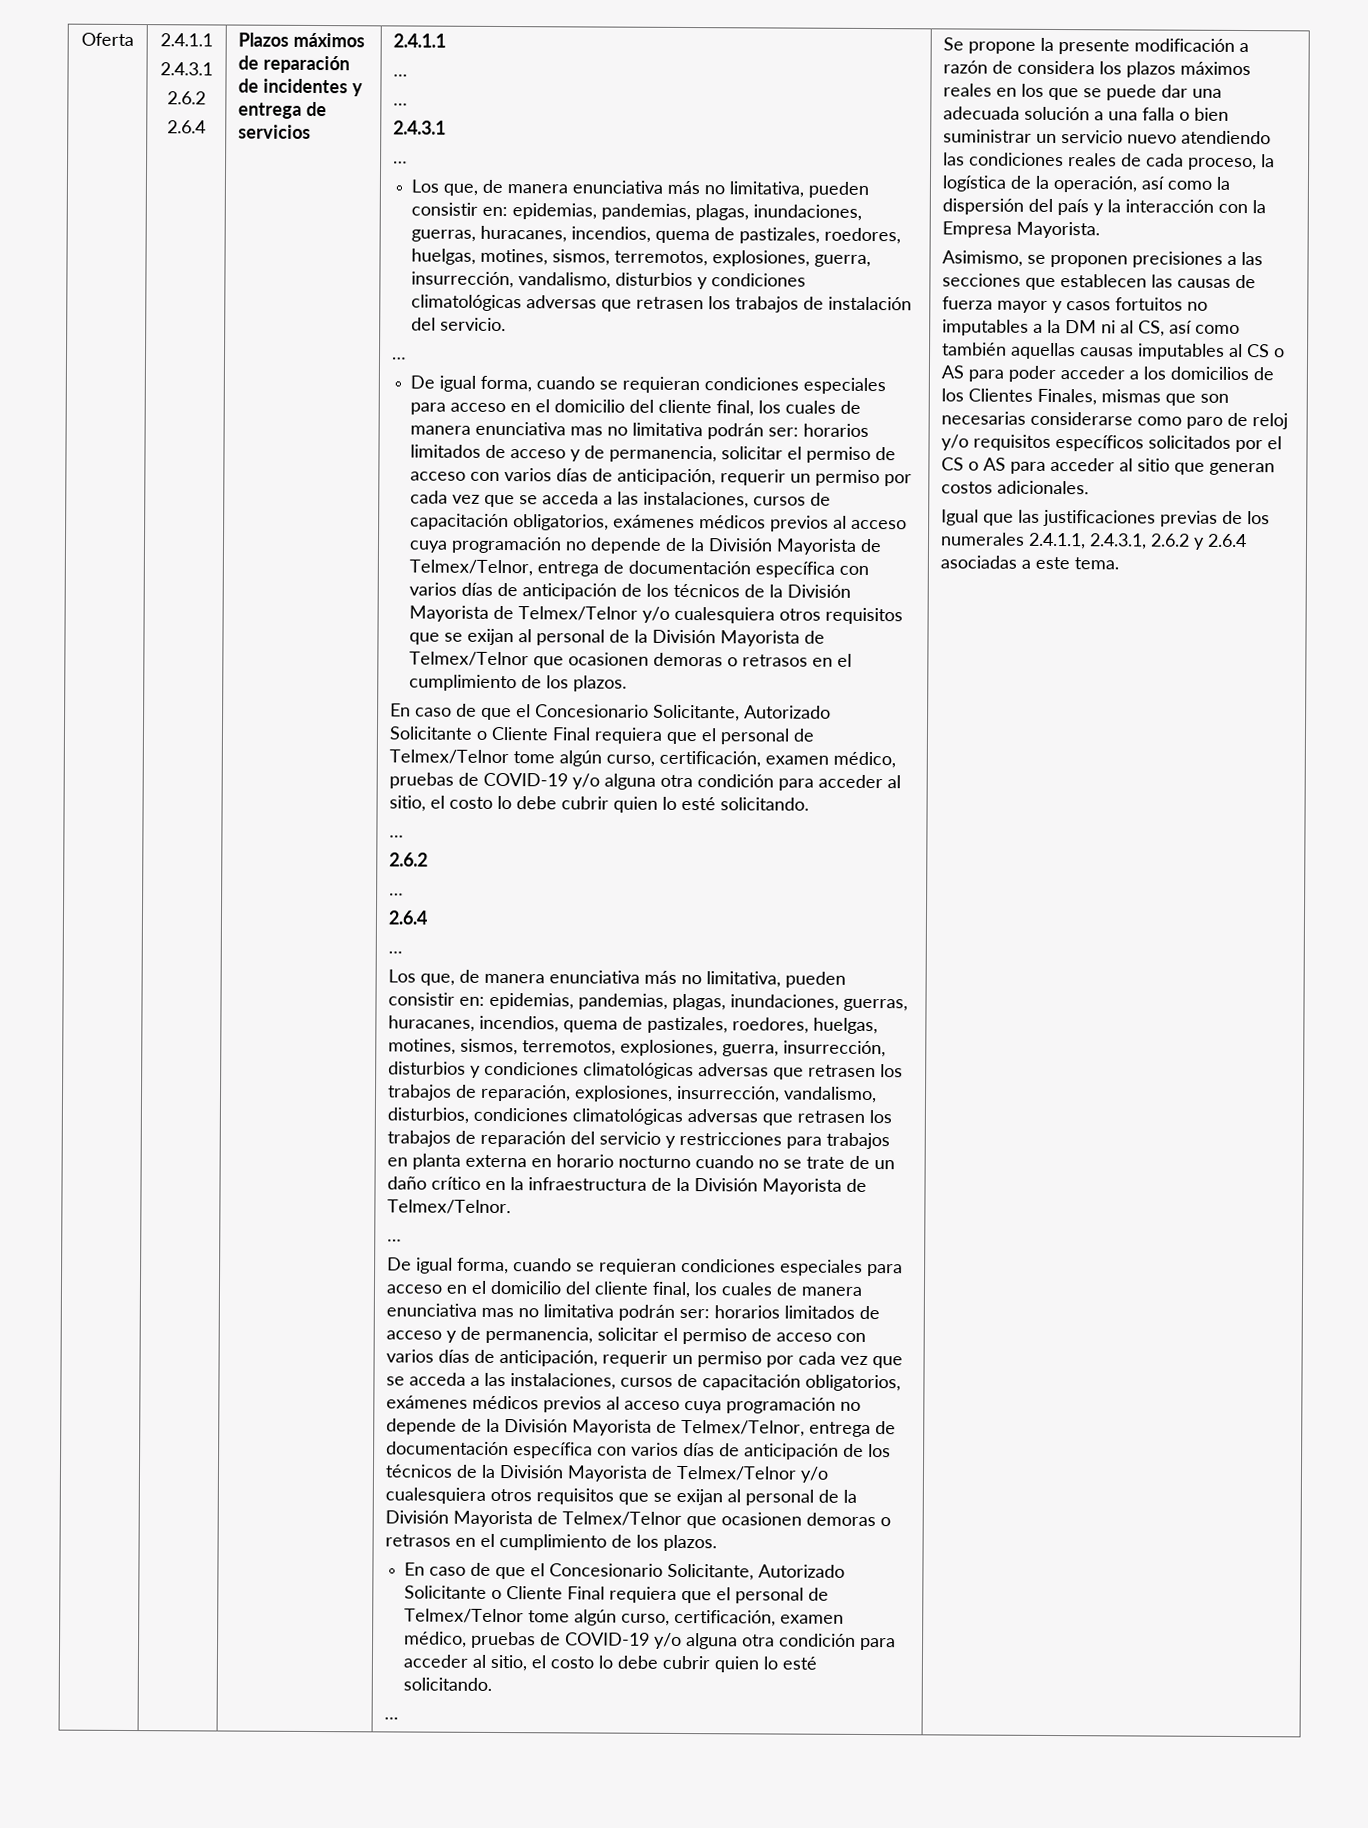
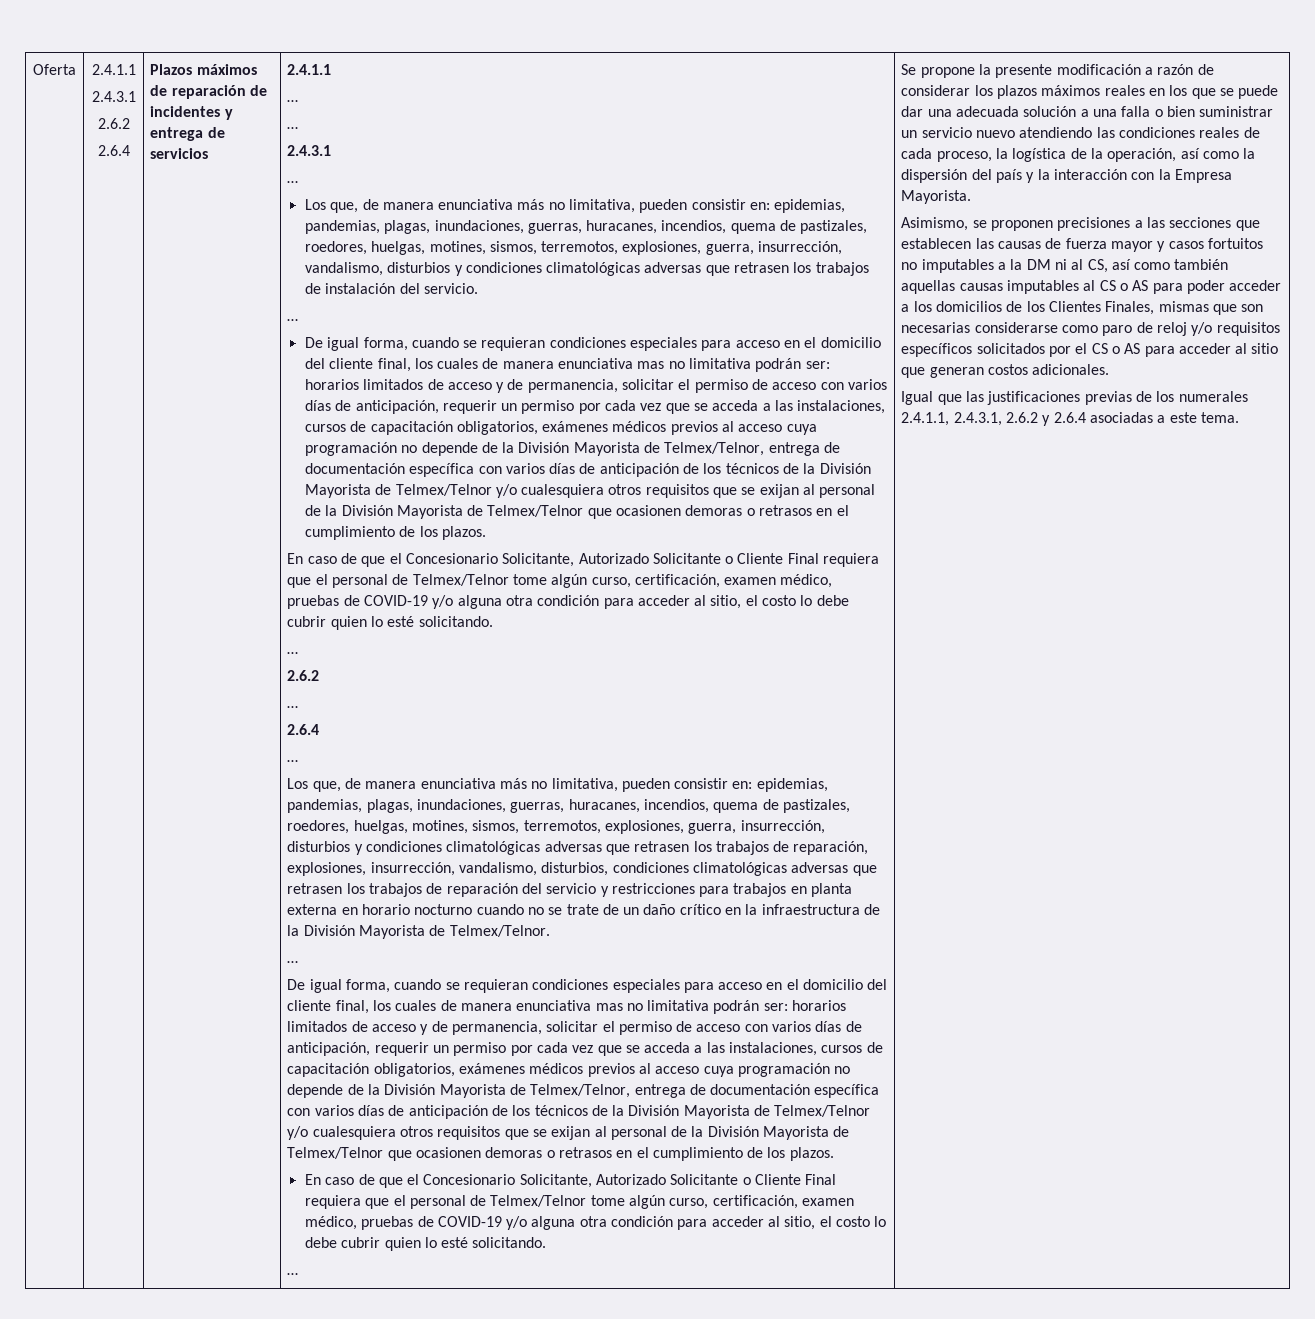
- Se propone la presente modificación a razón de considera los plazos máximos reales en los que se puede dar una adecuada solución a una falla o bien suministrar un servicio nuevo atendiendo las condiciones reales de cada proceso, la logística de la operación, así como la dispersión del país y la interacción con la Empresa Mayorista.
+ Se propone la presente modificación a razón de considerar los plazos máximos reales en los que se puede dar una adecuada solución a una falla o bien suministrar un servicio nuevo atendiendo las condiciones reales de cada proceso, la logística de la operación, así como la dispersión del país y la interacción con la Empresa Mayorista.

